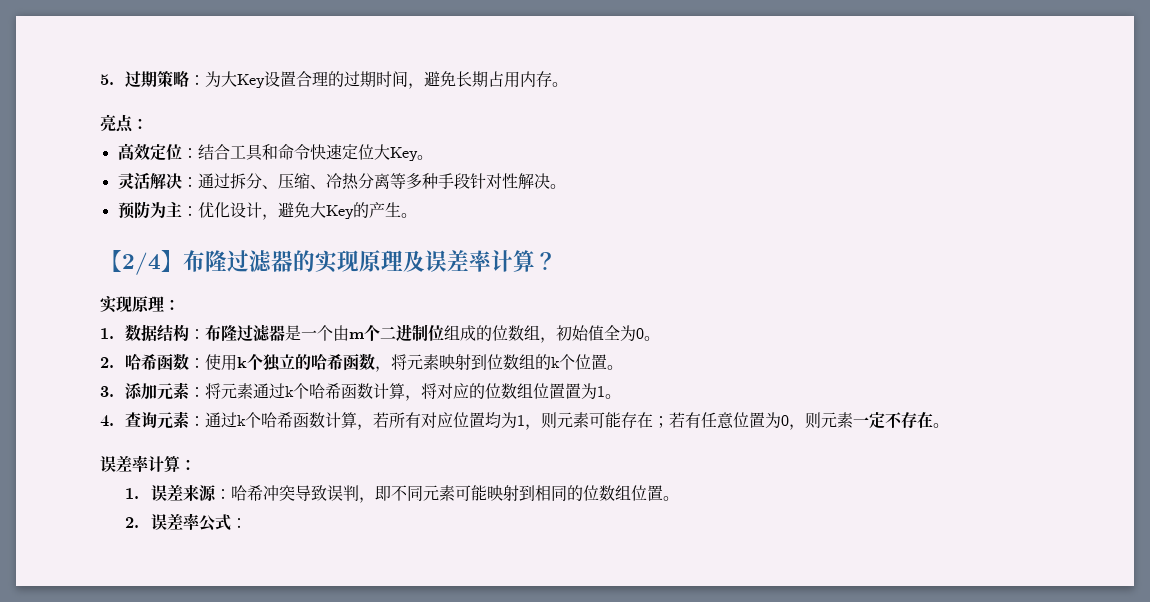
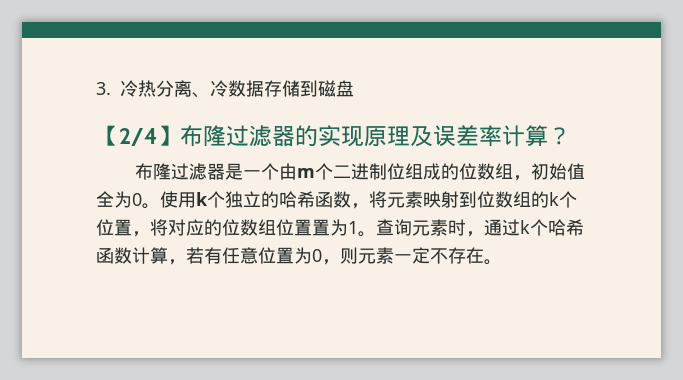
- 5.过期策略：为大Key设置合理的过期时间，避免长期占用内存。
- 亮点：
- 高效定位：结合工具和命令快速定位大Key。
- 灵活解决：通过拆分、压缩、冷热分离等多种手段针对性解决。
- 预防为主：优化设计，避免大Key的产生。
+ 3.冷热分离、冷数据存储到磁盘
- 实现原理：
- 1.数据结构：布隆过滤器是一个由m个二进制位组成的位数组，初始值全为0。
- 2.哈希函数：使用k个独立的哈希函数，将元素映射到位数组的k个位置。
- 3.添加元素：将元素通过k个哈希函数计算，将对应的位数组位置置为1。
- 4.查询元素：通过k个哈希函数计算，若所有对应位置均为1，则元素可能存在；若有任意位置为0，则元素一定不存在。
+ 布隆过滤器是一个由m个二进制位组成的位数组，初始值全为0。使用k个独立的哈希函数，将元素映射到位数组的k个位置，将对应的位数组位置置为1。查询元素时，通过k个哈希函数计算，若有任意位置为0，则元素一定不存在。
- 误差率计算：
- 1.误差来源：哈希冲突导致误判，即不同元素可能映射到相同的位数组位置。
- 2.误差率公式：

